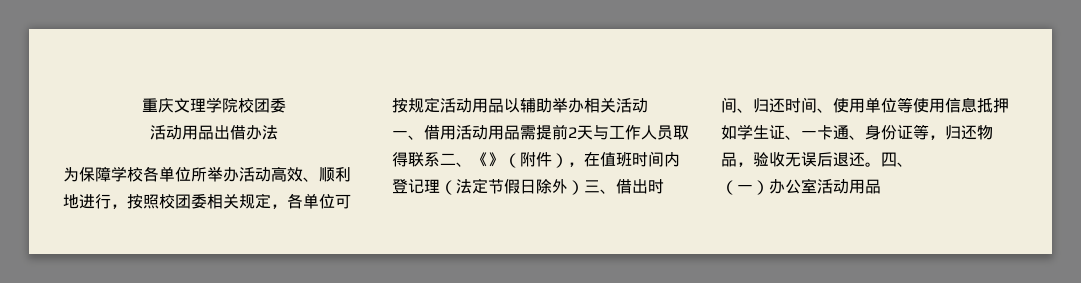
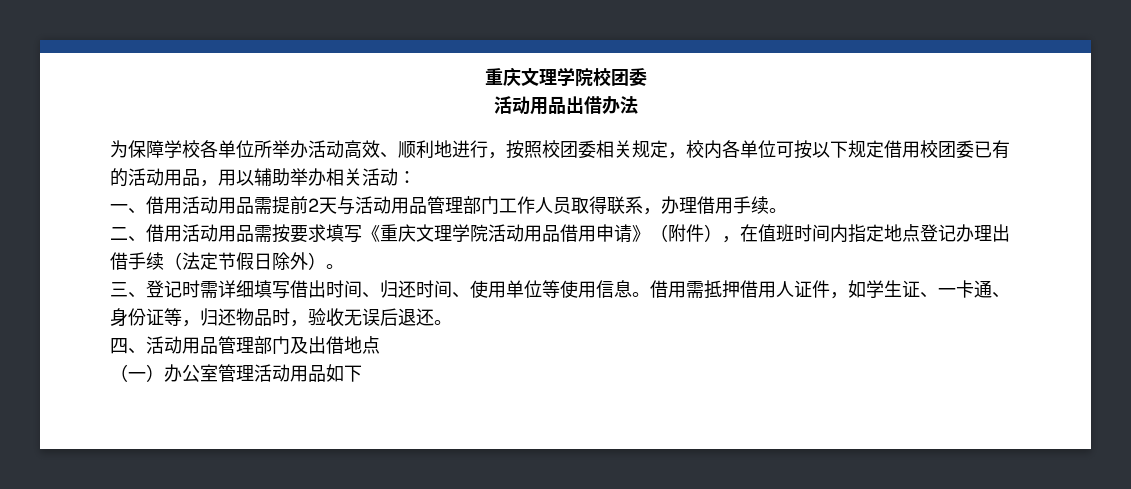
- 为保障学校各单位所举办活动高效、顺利地进行，按照校团委相关规定，各单位可按规定活动用品以辅助举办相关活动
+ 为保障学校各单位所举办活动高效、顺利地进行，按照校团委相关规定，校内各单位可按以下规定借用校团委已有的活动用品，用以辅助举办相关活动：
- 一、借用活动用品需提前2天与工作人员取得联系二、《》（附件），在值班时间内登记理（法定节假日除外）三、借出时间、归还时间、使用单位等使用信息抵押如学生证、一卡通、身份证等，归还物品，验收无误后退还。四、
+ 一、借用活动用品需提前2天与活动用品管理部门工作人员取得联系，办理借用手续。
+ 二、借用活动用品需按要求填写《重庆文理学院活动用品借用申请》（附件），在值班时间内指定地点登记办理出借手续（法定节假日除外）。
+ 三、登记时需详细填写借出时间、归还时间、使用单位等使用信息。借用需抵押借用人证件，如学生证、一卡通、身份证等，归还物品时，验收无误后退还。
+ 四、活动用品管理部门及出借地点
- （一）办公室活动用品
+ （一）办公室管理活动用品如下

